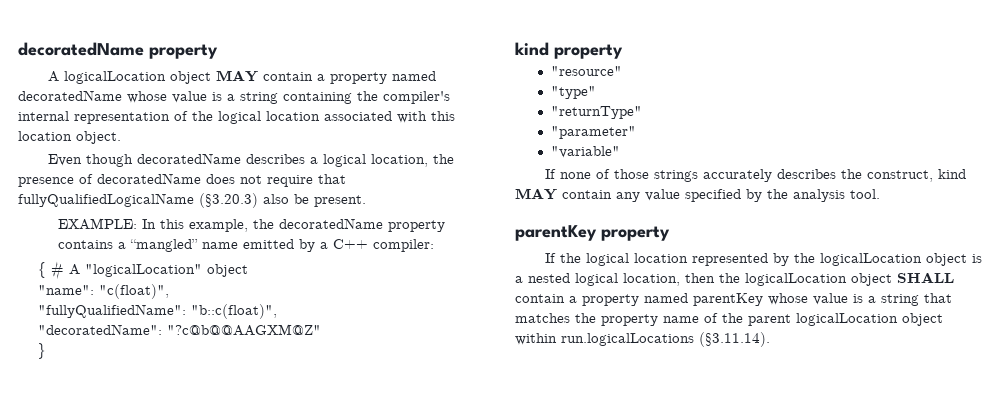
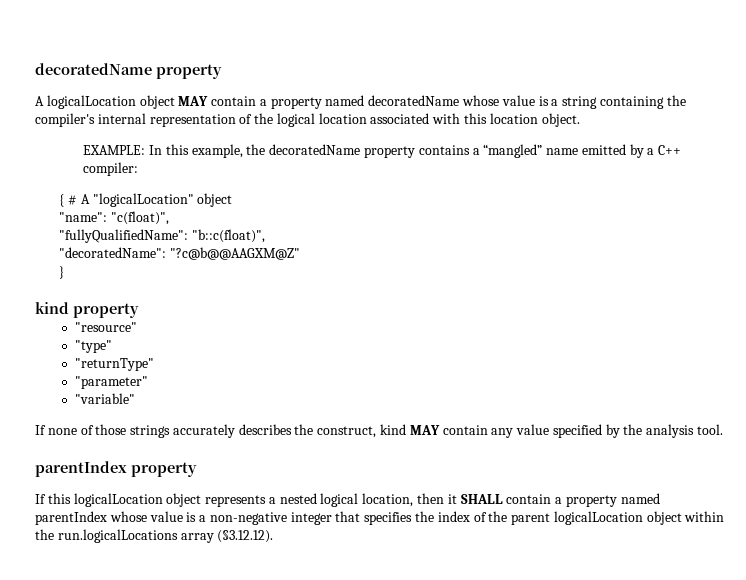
- Even though decoratedName describes a logical location, the presence of decoratedName does not require that fullyQualifiedLogicalName (§3.20.3) also be present.
- parentKey property
+ parentIndex property
- If the logical location represented by the logicalLocation object is a nested logical location, then the logicalLocation object SHALL contain a property named parentKey whose value is a string that matches the property name of the parent logicalLocation object within run.logicalLocations (§3.11.14).
+ If this logicalLocation object represents a nested logical location, then it SHALL contain a property named parentIndex whose value is a non-negative integer that specifies the index of the parent logicalLocation object within the run.logicalLocations array (§3.12.12).

